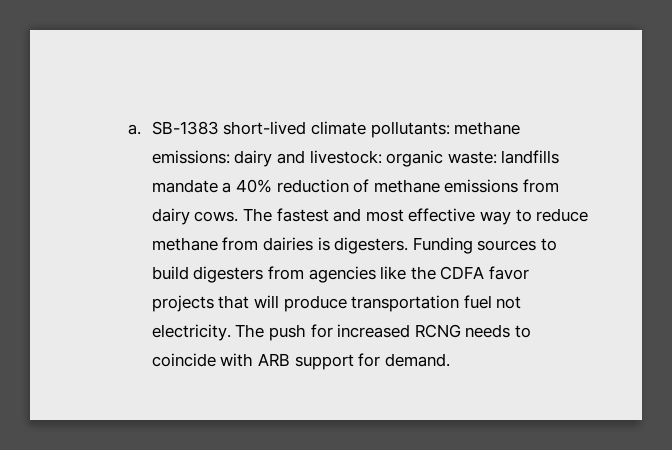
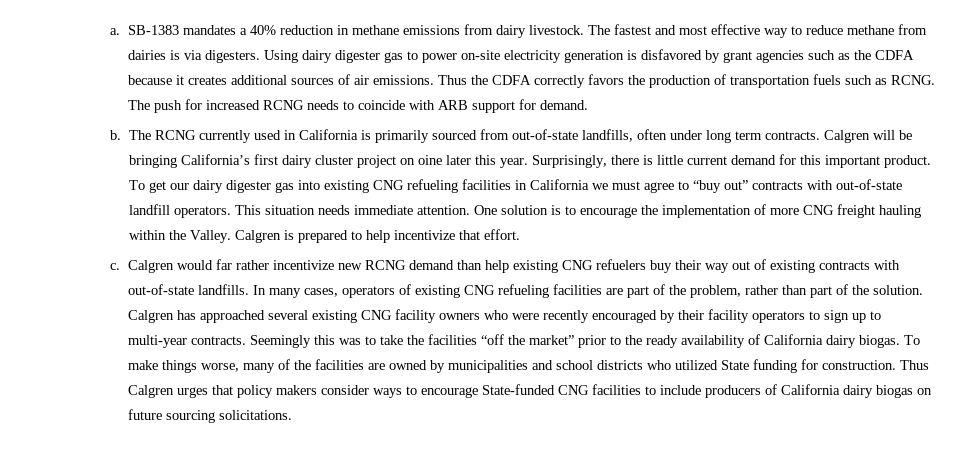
- SB-1383 short-lived climate pollutants: methane emissions: dairy and livestock: organic waste: landfills mandate a 40% reduction of methane emissions from dairy cows.
+ SB-1383 mandates a 40% reduction in methane emissions from dairy livestock.
- The fastest and most effective way to reduce methane from dairies is digesters. Funding sources to build digesters from agencies like the CDFA favor projects that will produce transportation fuel not electricity.
+ The fastest and most effective way to reduce methane from dairies is via digesters. Using dairy digester gas to power on-site electricity generation is disfavored by grant agencies such as the CDFA because it creates additional sources of air emissions. Thus the CDFA correctly favors the production of transportation fuels such as RCNG.
+ b. The RCNG currently used in California is primarily sourced from out-of-state landfills, often under long term contracts. Calgren will be bringing California’s first dairy cluster project on oine later this year. Surprisingly, there is little current demand for this important product. To get our dairy digester gas into existing CNG refueling facilities in California we must agree to “buy out” contracts with out-of-state landfill operators. This situation needs immediate attention. One solution is to encourage the implementation of more CNG freight hauling within the Valley. Calgren is prepared to help incentivize that effort.
+ c. Calgren would far rather incentivize new RCNG demand than help existing CNG refuelers buy their way out of existing contracts with out-of-state landfills. In many cases, operators of existing CNG refueling facilities are part of the problem, rather than part of the solution. Calgren has approached several existing CNG facility owners who were recently encouraged by their facility operators to sign up to multi-year contracts. Seemingly this was to take the facilities “off the market” prior to the ready availability of California dairy biogas. To make things worse, many of the facilities are owned by municipalities and school districts who utilized State funding for construction. Thus Calgren urges that policy makers consider ways to encourage State-funded CNG facilities to include producers of California dairy biogas on future sourcing solicitations.

